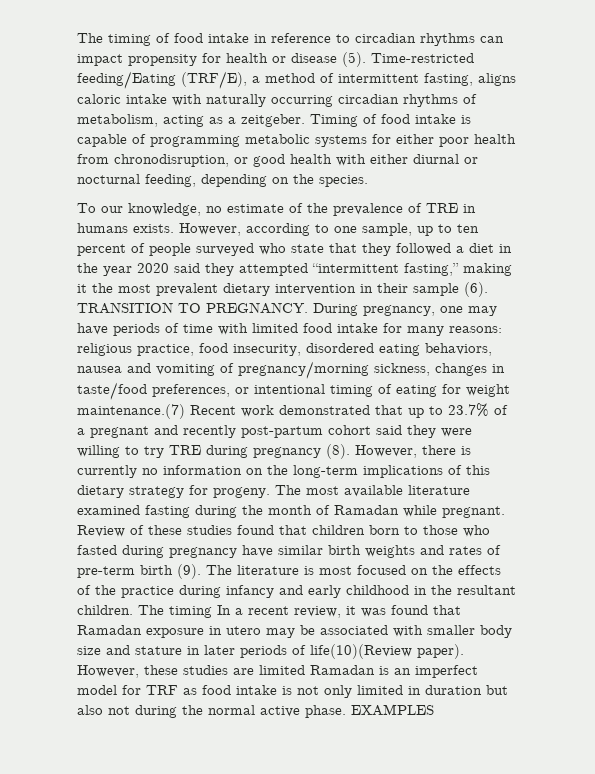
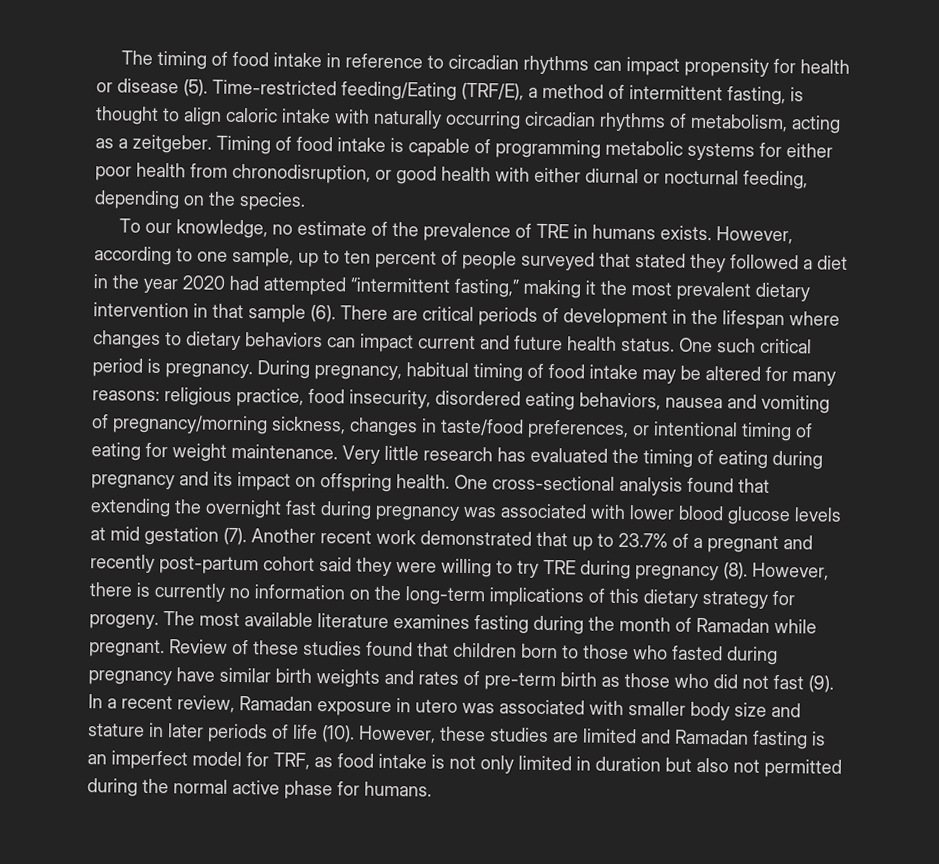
- Time-restricted feeding/Eating (TRF/E), a method of intermittent fasting, aligns caloric intake with naturally occurring circadian rhythms of metabolism, acting as a zeitgeber.
+ Time-restricted feeding/Eating (TRF/E), a method of intermittent fasting, is thought to align caloric intake with naturally occurring circadian rhythms of metabolism, acting as a zeitgeber.
- However, according to one sample, up to ten percent of people surveyed who state that they followed a diet in the year 2020 said they attempted “intermittent fasting,” making it the most prevalent dietary intervention in their sample (6).
+ However, according to one sample, up to ten percent of people surveyed that stated they followed a diet in the year 2020 had attempted “intermittent fasting,” making it the most prevalent dietary intervention in that sample (6).
- TRANSITION TO PREGNANCY. During pregnancy, one may have periods of time with limited food intake for many reasons: religious practice, food insecurity, disordered eating behaviors, nausea and vomiting of pregnancy/morning sickness, changes in taste/food preferences, or intentional timing of eating for weight maintenance.(7) Recent work demonstrated that up to 23.7% of a pregnant and recently post-partum cohort said they were willing to try TRE during pregnancy (8).
+ There are critical periods of development in the lifespan where changes to dietary behaviors can impact current and future health status. One such critical period is pregnancy. During pregnancy, habitual timing of food intake may be altered for many reasons: religious practice, food insecurity, disordered eating behaviors, nausea and vomiting of pregnancy/morning sickness, changes in taste/food preferences, or intentional timing of eating for weight maintenance. Very little research has evaluated the timing of eating during pregnancy and its impact on offspring health. One cross-sectional analysis found that extending the overnight fast during pregnancy was associated with lower blood glucose levels at mid gestation (7). Another recent work demonstrated that up to 23.7% of a pregnant and recently post-partum cohort said they were willing to try TRE during pregnancy (8).
- The most available literature examined fasting during the month of Ramadan while pregnant.
+ The most available literature examines fasting during the month of Ramadan while pregnant.
- Review of these studies found that children born to those who fasted during pregnancy have similar birth weights and rates of pre-term birth (9). The literature is most focused on the effects of the practice during infancy and early childhood in the resultant children. The timing In a recent review, it was found that Ramadan exposure in utero may be associated with smaller body size and stature in later periods of life(10)(Review paper).
+ Review of these studies found that children born to those who fasted during pregnancy have similar birth weights and rates of pre-term birth as those who did not fast (9). In a recent review, Ramadan exposure in utero was associated with smaller body size and stature in later periods of life (10).
- However, these studies are limited Ramadan is an imperfect model for TRF as food intake is not only limited in duration but also not during the normal active phase. EXAMPLES
+ However, these studies are limited and Ramadan fasting is an imperfect model for TRF, as food intake is not only limited in duration but also not permitted during the normal active phase for humans.

